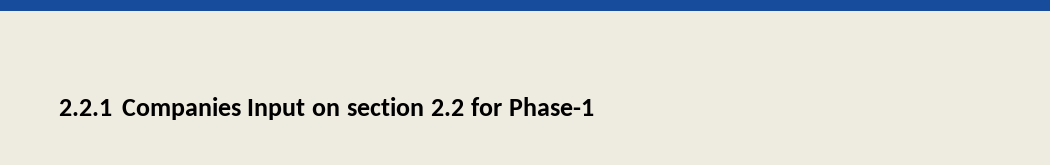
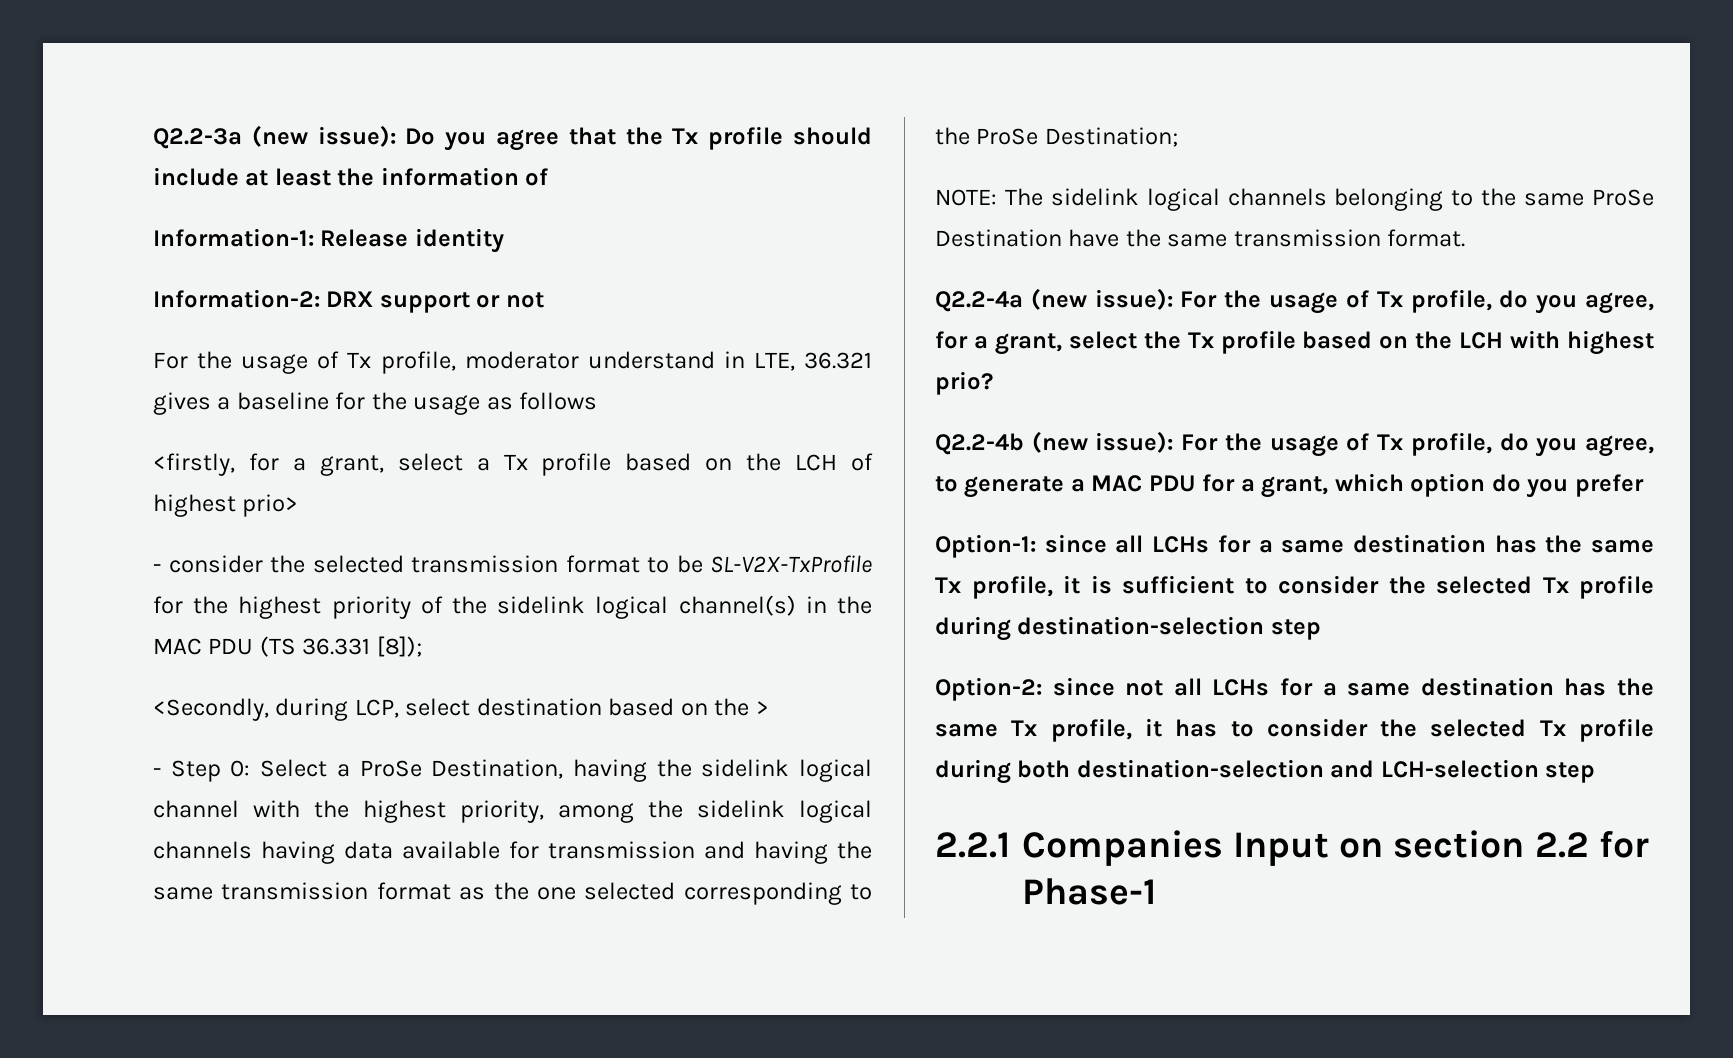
+ Q2.2-3a (new issue): Do you agree that the Tx profile should include at least the information of
+ Information-1: Release identity
+ Information-2: DRX support or not
+ For the usage of Tx profile, moderator understand in LTE, 36.321 gives a baseline for the usage as follows
+ <firstly, for a grant, select a Tx profile based on the LCH of highest prio>
+ - consider the selected transmission format to be SL-V2X-TxProfile for the highest priority of the sidelink logical channel(s) in the MAC PDU (TS 36.331 [8]);
+ <Secondly, during LCP, select destination based on the >
+ - Step 0: Select a ProSe Destination, having the sidelink logical channel with the highest priority, among the sidelink logical channels having data available for transmission and having the same transmission format as the one selected corresponding to the ProSe Destination;
+ NOTE: The sidelink logical channels belonging to the same ProSe Destination have the same transmission format.
+ Q2.2-4a (new issue): For the usage of Tx profile, do you agree, for a grant, select the Tx profile based on the LCH with highest prio?
+ Q2.2-4b (new issue): For the usage of Tx profile, do you agree, to generate a MAC PDU for a grant, which option do you prefer
+ Option-1: since all LCHs for a same destination has the same Tx profile, it is sufficient to consider the selected Tx profile during destination-selection step
+ Option-2: since not all LCHs for a same destination has the same Tx profile, it has to consider the selected Tx profile during both destination-selection and LCH-selection step

